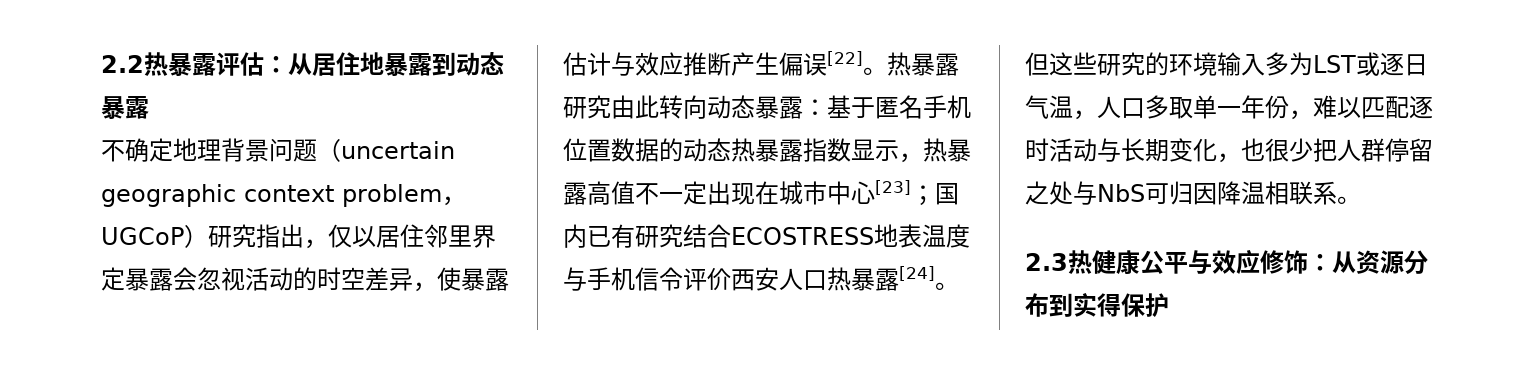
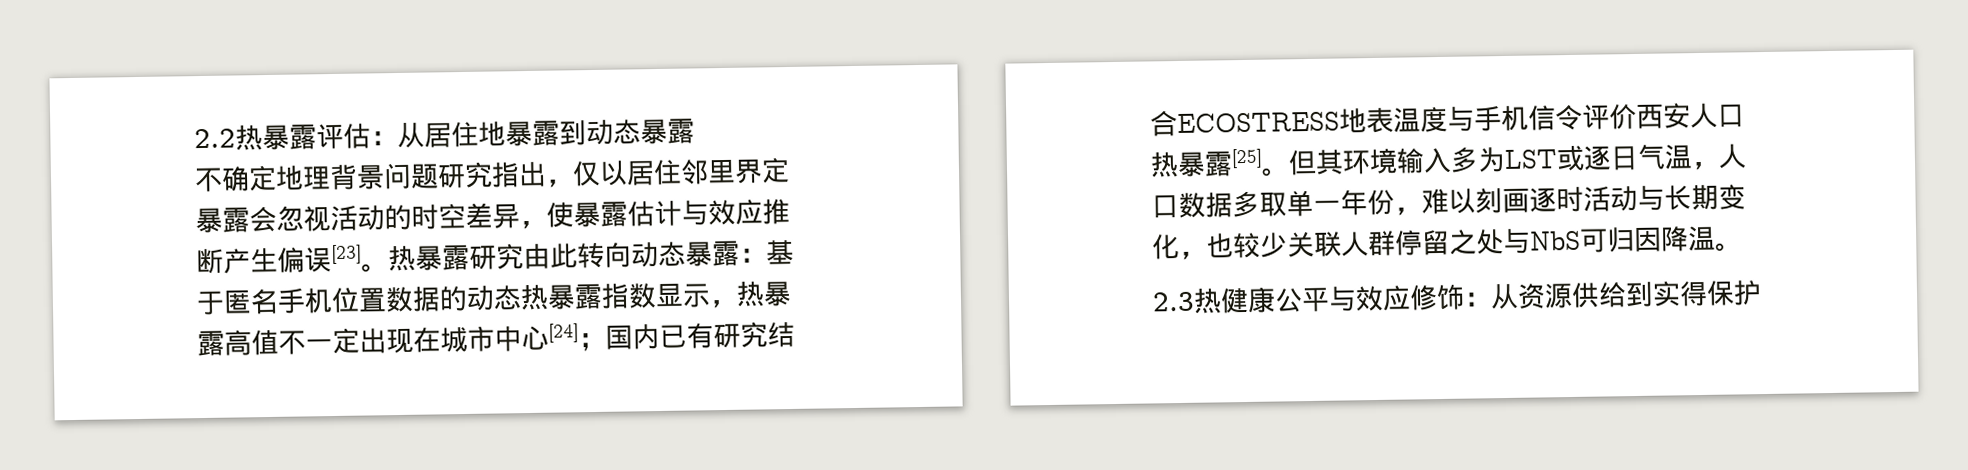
- 不确定地理背景问题（uncertain geographic context problem，UGCoP）研究指出，仅以居住邻里界定暴露会忽视活动的时空差异，使暴露估计与效应推断产生偏误[22]。
+ 不确定地理背景问题研究指出，仅以居住邻里界定暴露会忽视活动的时空差异，使暴露估计与效应推断产生偏误[23]。
- 基于匿名手机位置数据的动态热暴露指数显示，热暴露高值不一定出现在城市中心[23]；
+ 基于匿名手机位置数据的动态热暴露指数显示，热暴露高值不一定出现在城市中心[24]；
- 国内已有研究结合ECOSTRESS地表温度与手机信令评价西安人口热暴露[24]。但这些研究的环境输入多为LST或逐日气温，人口多取单一年份，难以匹配逐时活动与长期变化，也很少把人群停留之处与NbS可归因降温相联系。
+ 国内已有研究结合ECOSTRESS地表温度与手机信令评价西安人口热暴露[25]。但其环境输入多为LST或逐日气温，人口数据多取单一年份，难以刻画逐时活动与长期变化，也较少关联人群停留之处与NbS可归因降温。
- 2.3热健康公平与效应修饰：从资源分布到实得保护
+ 2.3热健康公平与效应修饰：从资源供给到实得保护

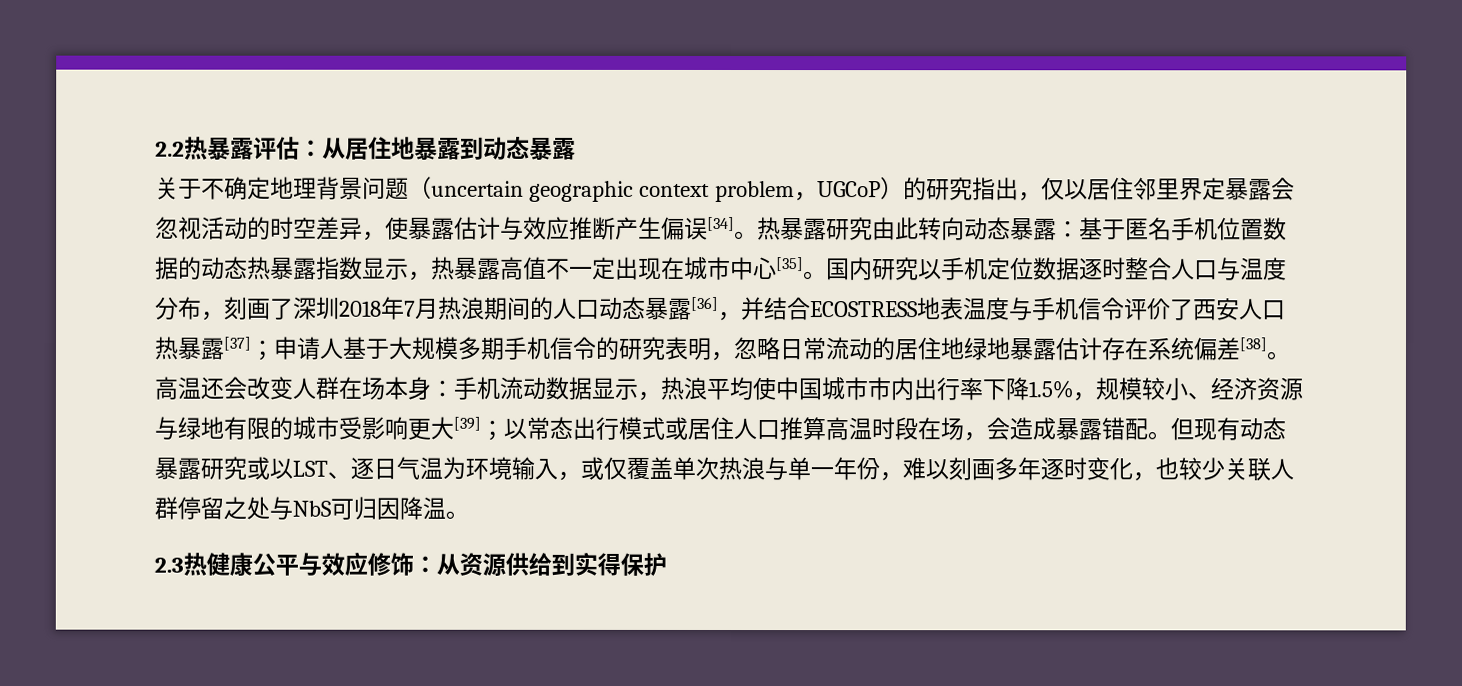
- 不确定地理背景问题研究指出，仅以居住邻里界定暴露会忽视活动的时空差异，使暴露估计与效应推断产生偏误[23]。
+ 关于不确定地理背景问题（uncertain geographic context problem，UGCoP）的研究指出，仅以居住邻里界定暴露会忽视活动的时空差异，使暴露估计与效应推断产生偏误[34]。
- 热暴露研究由此转向动态暴露：基于匿名手机位置数据的动态热暴露指数显示，热暴露高值不一定出现在城市中心[24]；国内已有研究结合ECOSTRESS地表温度与手机信令评价西安人口热暴露[25]。但其环境输入多为LST或逐日气温，人口数据多取单一年份，难以刻画逐时活动与长期变化，也较少关联人群停留之处与NbS可归因降温。
+ 热暴露研究由此转向动态暴露：基于匿名手机位置数据的动态热暴露指数显示，热暴露高值不一定出现在城市中心[35]。国内研究以手机定位数据逐时整合人口与温度分布，刻画了深圳2018年7月热浪期间的人口动态暴露[36]，并结合ECOSTRESS地表温度与手机信令评价了西安人口热暴露[37]；申请人基于大规模多期手机信令的研究表明，忽略日常流动的居住地绿地暴露估计存在系统偏差[38]。高温还会改变人群在场本身：手机流动数据显示，热浪平均使中国城市市内出行率下降1.5%，规模较小、经济资源与绿地有限的城市受影响更大[39]；以常态出行模式或居住人口推算高温时段在场，会造成暴露错配。但现有动态暴露研究或以LST、逐日气温为环境输入，或仅覆盖单次热浪与单一年份，难以刻画多年逐时变化，也较少关联人群停留之处与NbS可归因降温。

